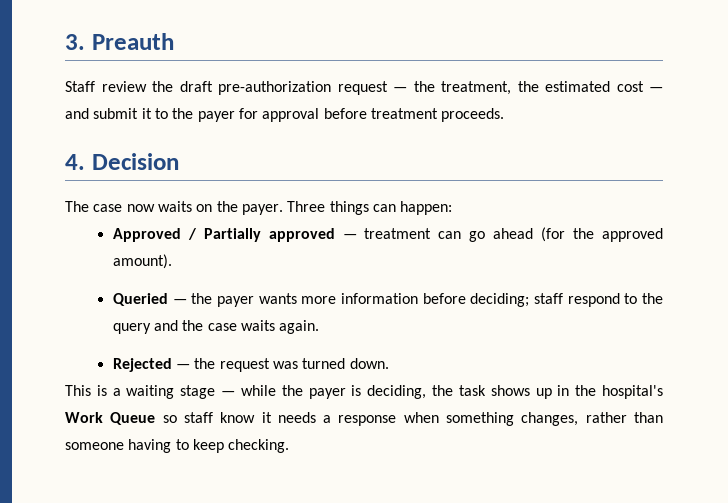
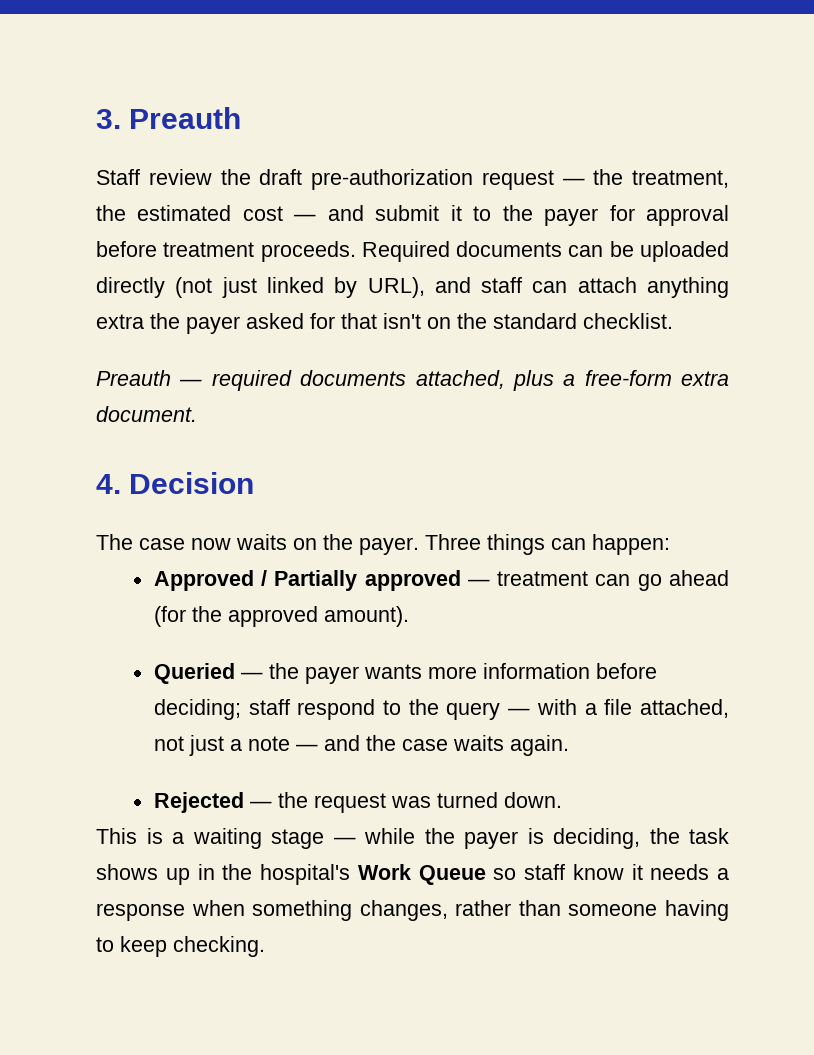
+ Required documents can be uploaded directly (not just linked by URL), and staff can attach anything extra the payer asked for that isn't on the standard checklist.
+ Preauth — required documents attached, plus a free-form extra document.
- Queried — the payer wants more information before deciding; staff respond to the query and the case waits again.
+ Queried — the payer wants more information before deciding; staff respond to the query — with a file attached, not just a note — and the case waits again.

